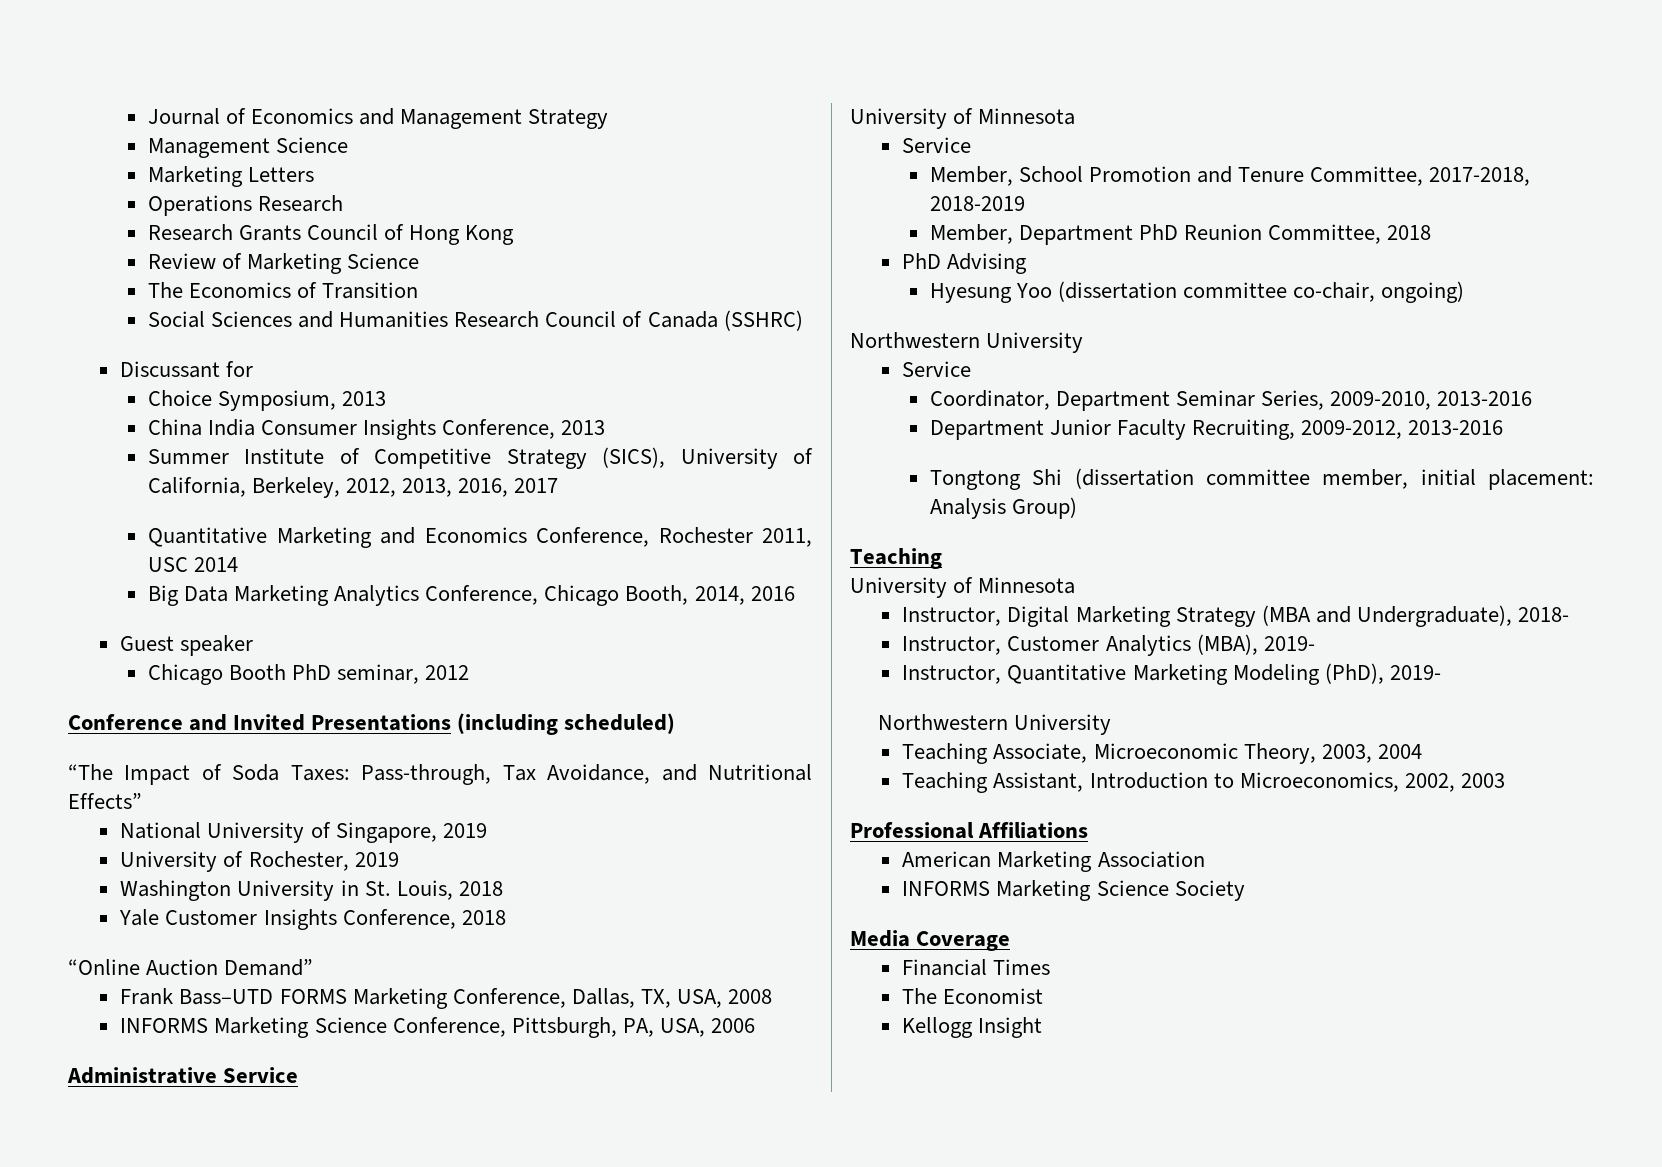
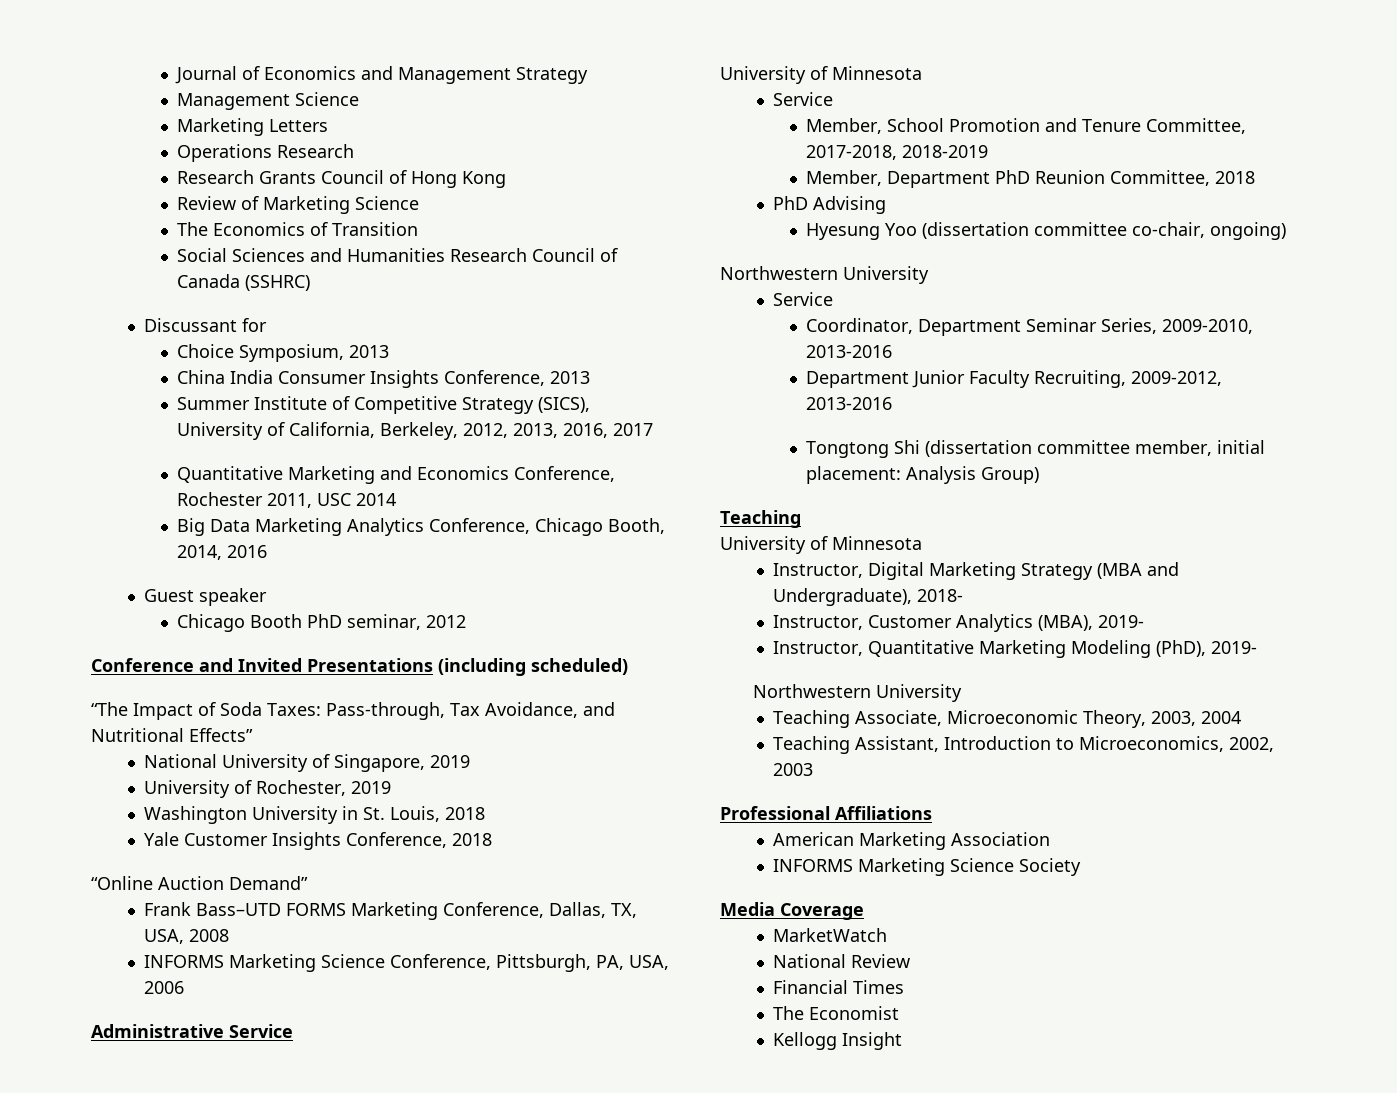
+ MarketWatch
+ National Review

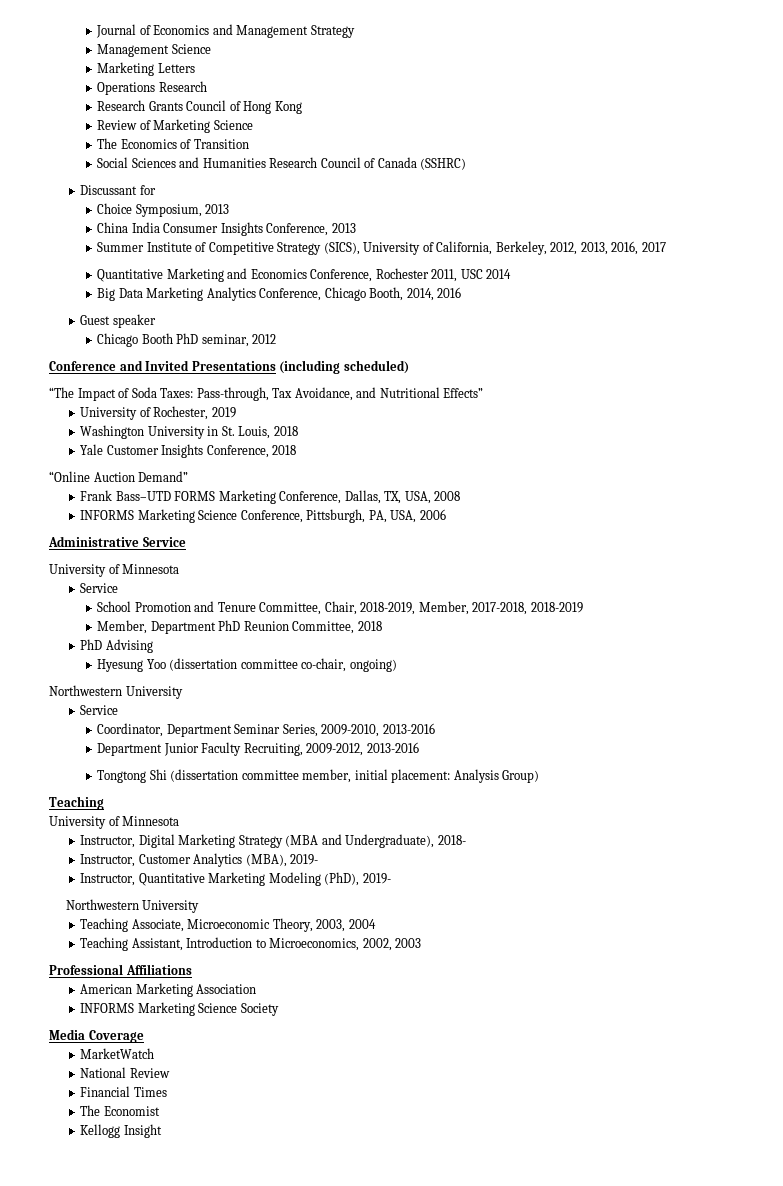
- National University of Singapore, 2019
- Member, School Promotion and Tenure Committee, 2017-2018, 2018-2019
+ School Promotion and Tenure Committee, Chair, 2018-2019, Member, 2017-2018, 2018-2019

